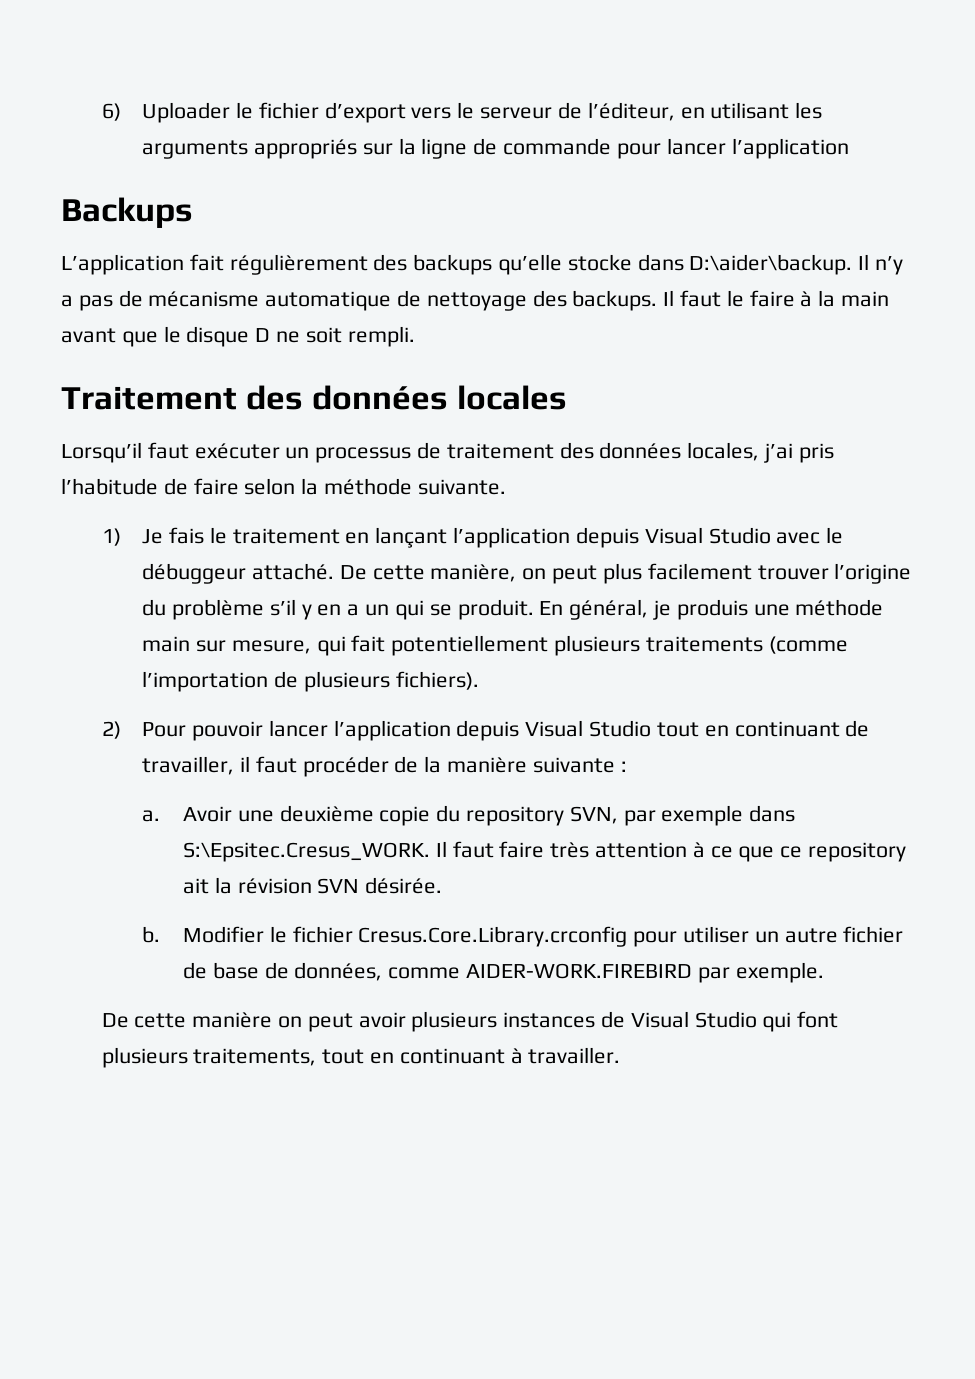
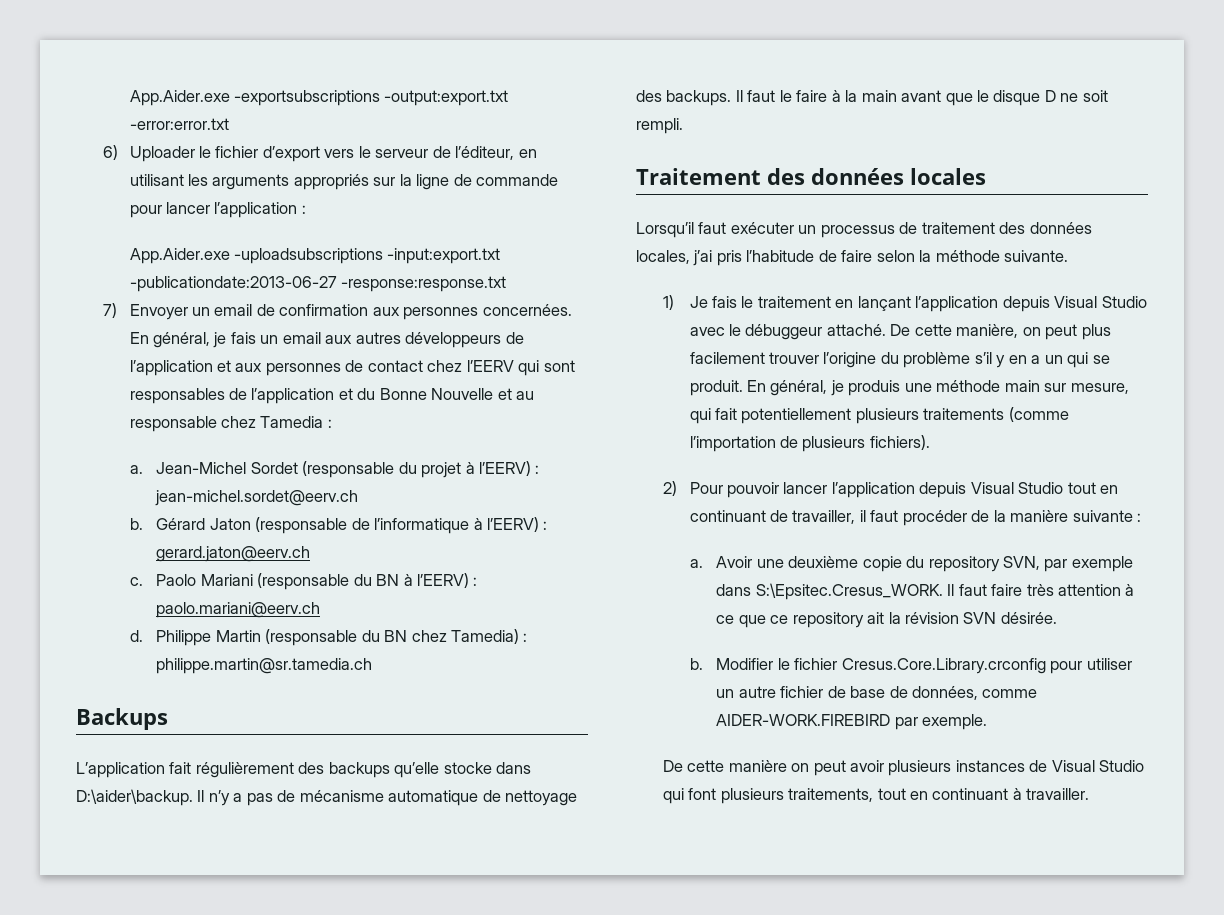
+ App.Aider.exe -exportsubscriptions -output:export.txt -error:error.txt
- 6) Uploader le fichier d’export vers le serveur de l’éditeur, en utilisant les arguments appropriés sur la ligne de commande pour lancer l’application
+ 6) Uploader le fichier d’export vers le serveur de l’éditeur, en utilisant les arguments appropriés sur la ligne de commande pour lancer l’application :
+ App.Aider.exe -uploadsubscriptions -input:export.txt -publicationdate:2013-06-27 -response:response.txt
+ 7) Envoyer un email de confirmation aux personnes concernées. En général, je fais un email aux autres développeurs de l’application et aux personnes de contact chez l’EERV qui sont responsables de l’application et du Bonne Nouvelle et au responsable chez Tamedia :
+ a. Jean-Michel Sordet (responsable du projet à l’EERV) : jean-michel.sordet@eerv.ch
+ b. Gérard Jaton (responsable de l’informatique à l’EERV) : gerard.jaton@eerv.ch
+ c. Paolo Mariani (responsable du BN à l’EERV) : paolo.mariani@eerv.ch
+ d. Philippe Martin (responsable du BN chez Tamedia) : philippe.martin@sr.tamedia.ch

